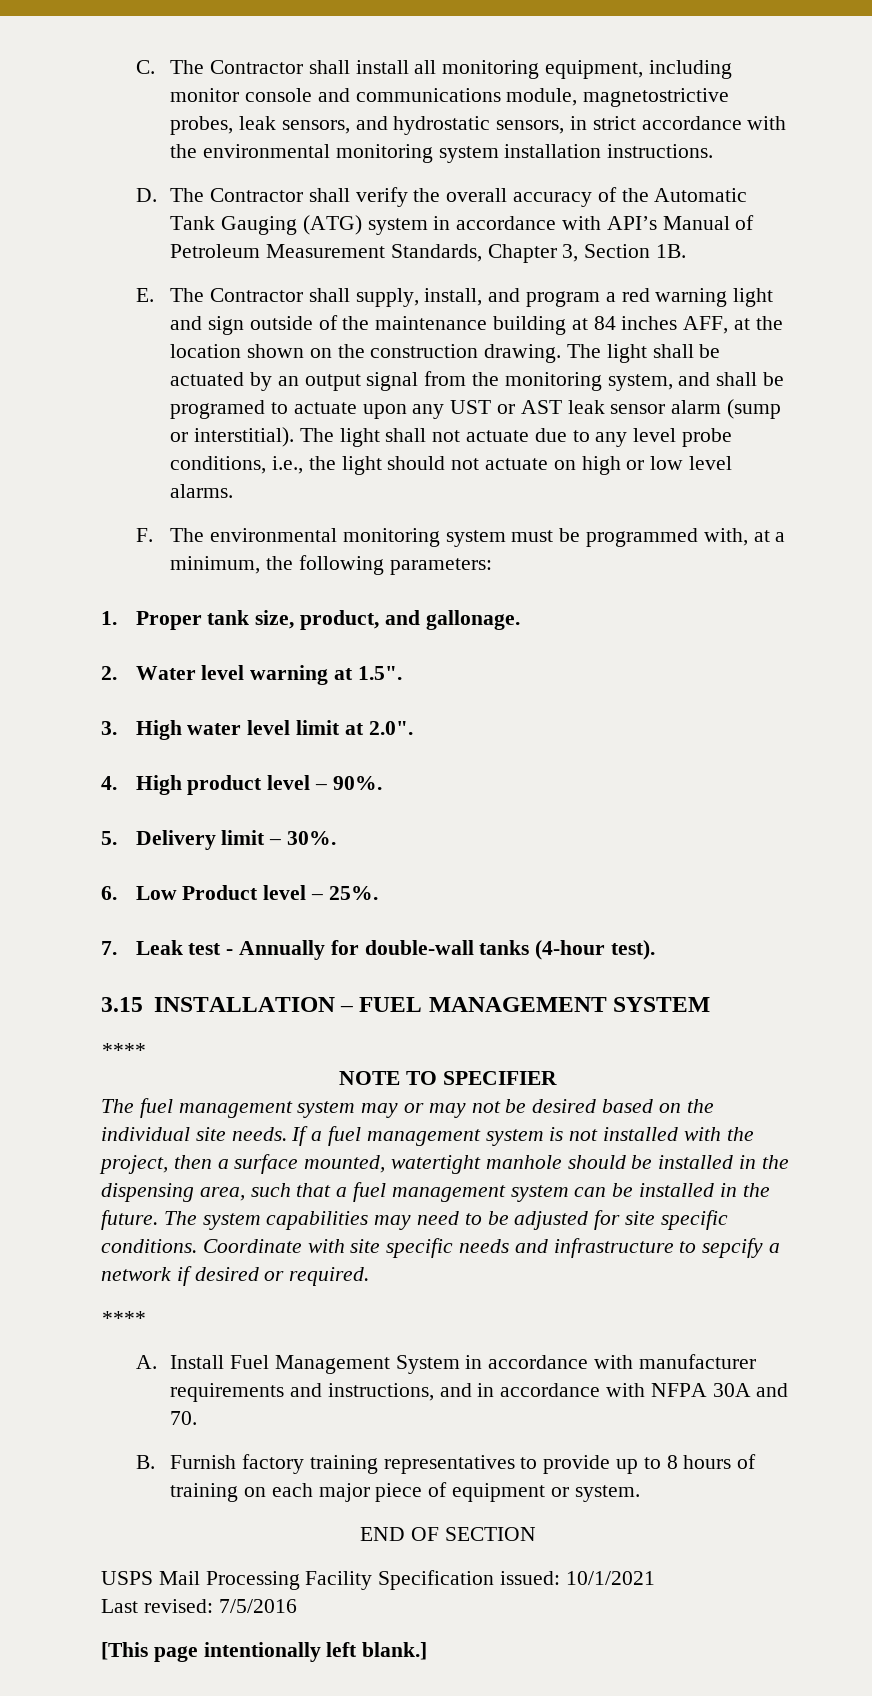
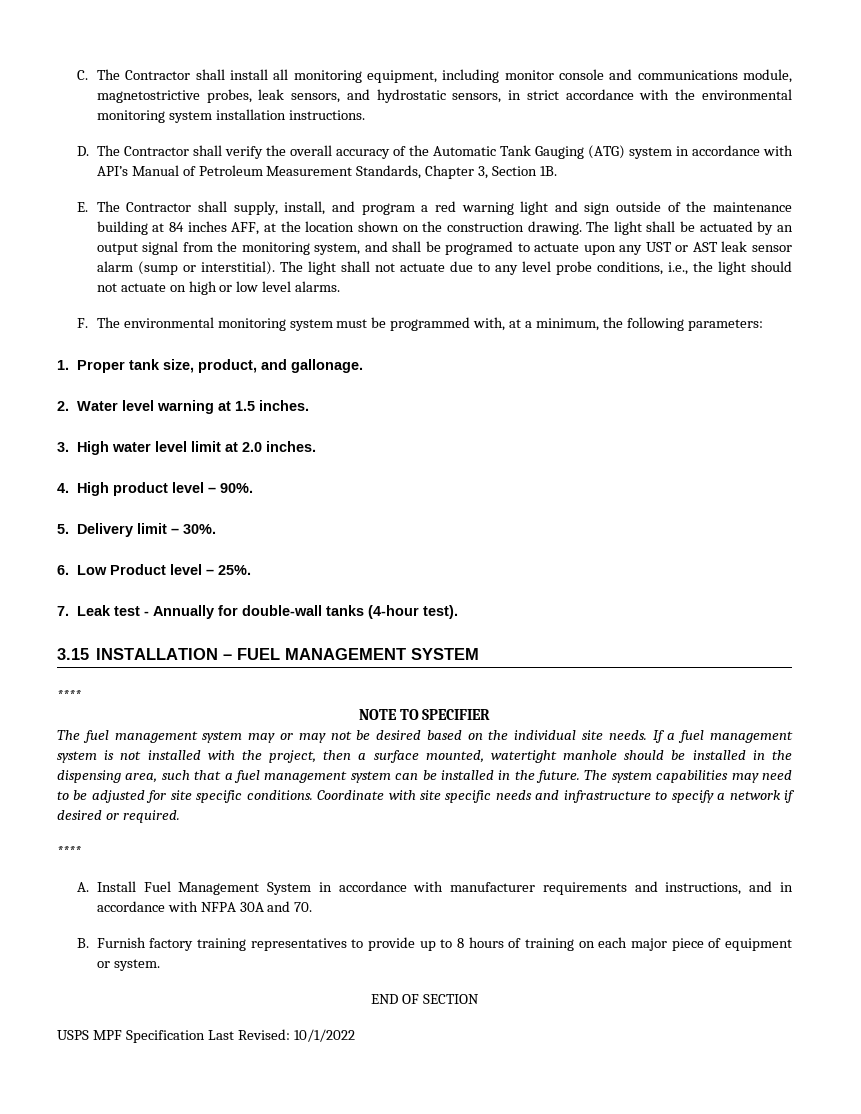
- 2. Water level warning at 1.5".
+ 2. Water level warning at 1.5 inches.
- 3. High water level limit at 2.0".
+ 3. High water level limit at 2.0 inches.
- Coordinate with site specific needs and infrastructure to sepcify a network if desired or required.
+ Coordinate with site specific needs and infrastructure to specify a network if desired or required.
- USPS Mail Processing Facility Specification issued: 10/1/2021
- Last revised: 7/5/2016
- [This page intentionally left blank.]
+ USPS MPF Specification Last Revised: 10/1/2022

